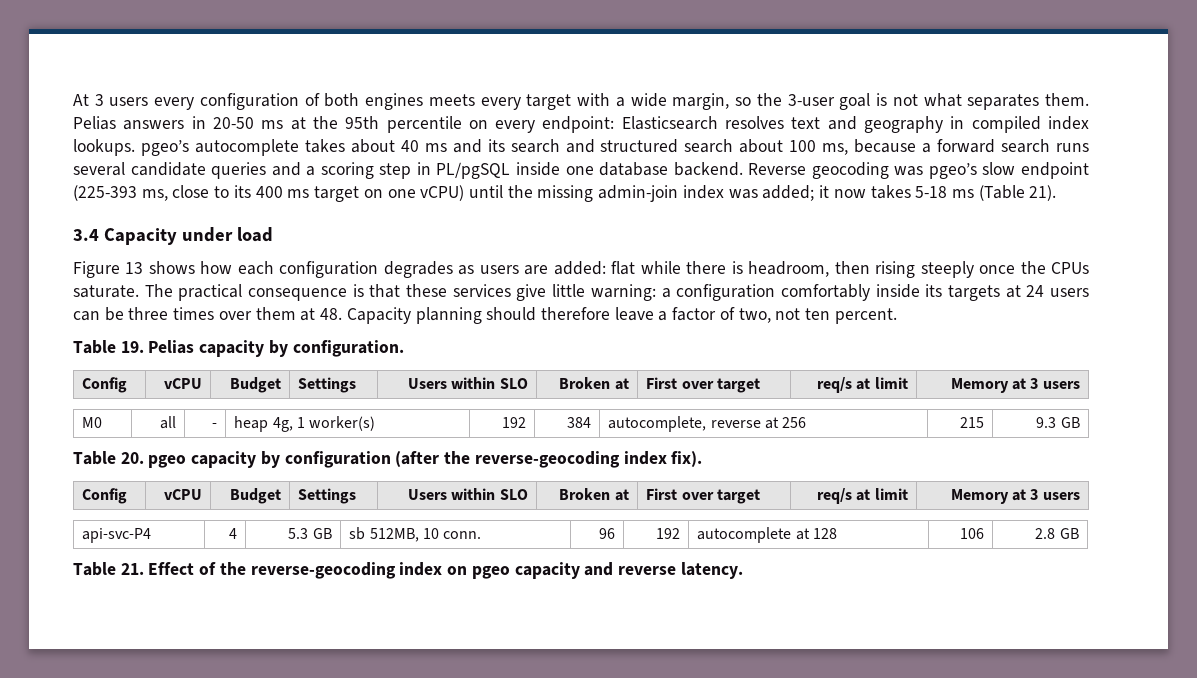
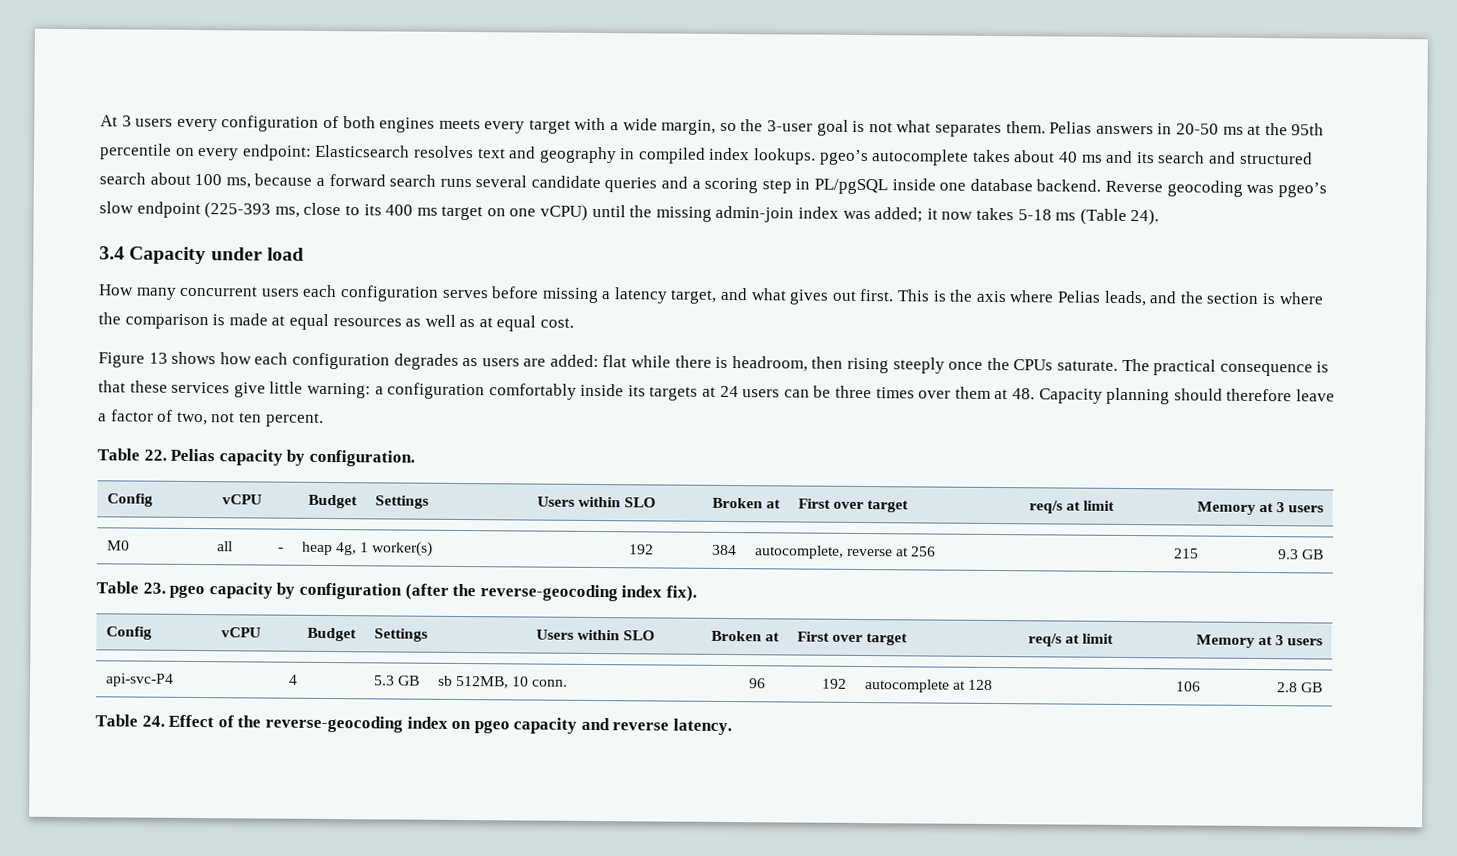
- Reverse geocoding was pgeo’s slow endpoint (225-393 ms, close to its 400 ms target on one vCPU) until the missing admin-join index was added; it now takes 5-18 ms (Table 21).
+ Reverse geocoding was pgeo’s slow endpoint (225-393 ms, close to its 400 ms target on one vCPU) until the missing admin-join index was added; it now takes 5-18 ms (Table 24).
+ How many concurrent users each configuration serves before missing a latency target, and what gives out first. This is the axis where Pelias leads, and the section is where the comparison is made at equal resources as well as at equal cost.
- Table 19. Pelias capacity by configuration.
+ Table 22. Pelias capacity by configuration.
- Table 20. pgeo capacity by configuration (after the reverse-geocoding index fix).
+ Table 23. pgeo capacity by configuration (after the reverse-geocoding index fix).
- Table 21. Effect of the reverse-geocoding index on pgeo capacity and reverse latency.
+ Table 24. Effect of the reverse-geocoding index on pgeo capacity and reverse latency.

